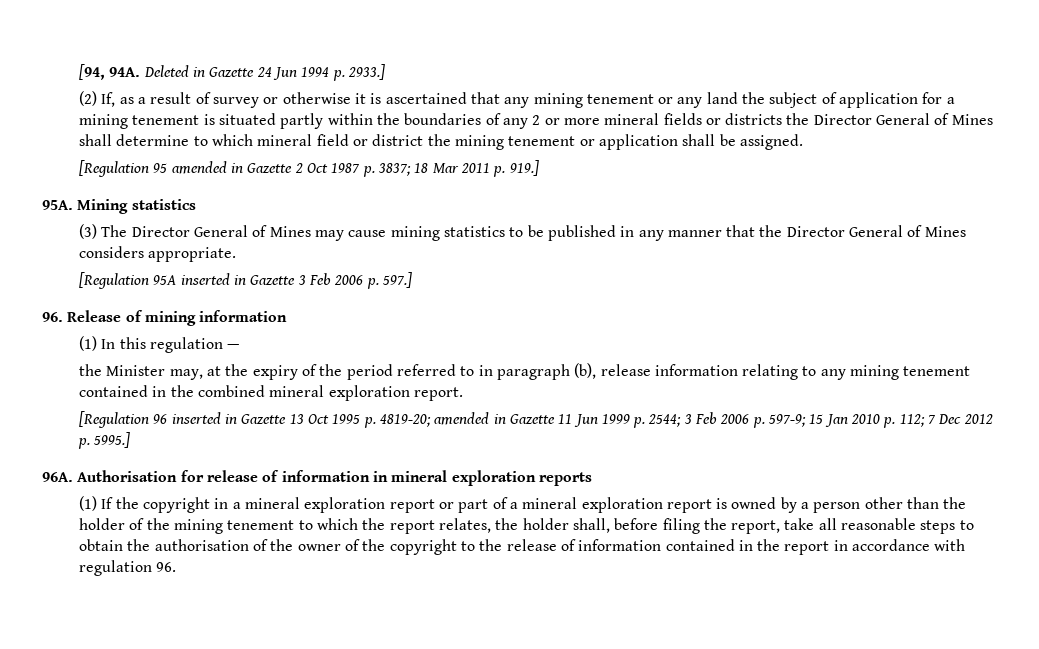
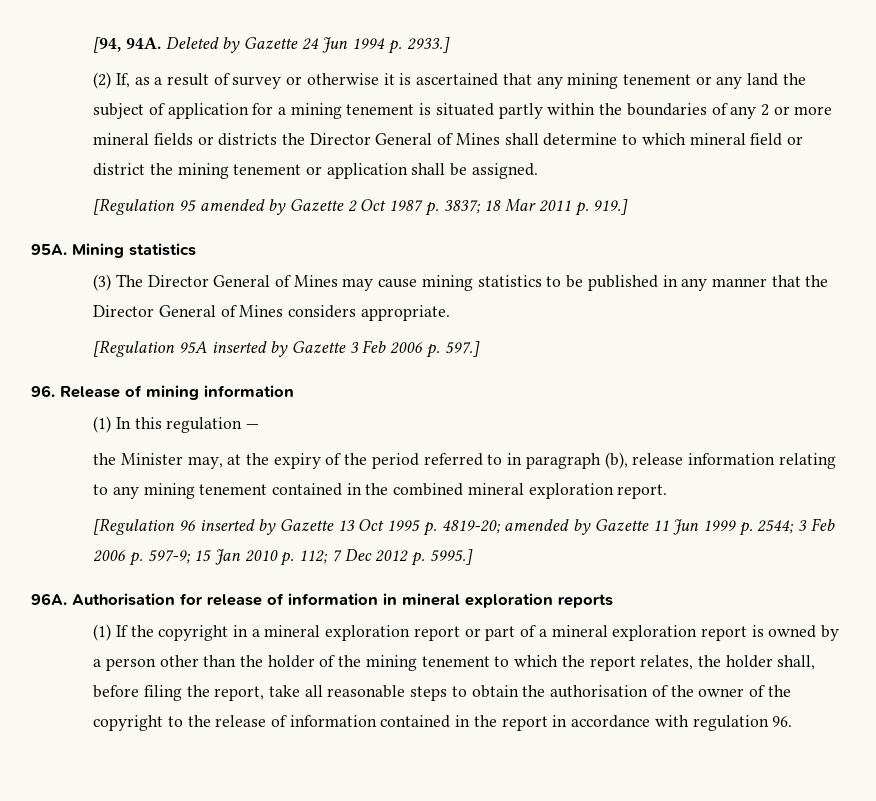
- Deleted in Gazette 24 Jun 1994 p. 2933.]
+ Deleted by Gazette 24 Jun 1994 p. 2933.]
- [Regulation 95 amended in Gazette 2 Oct 1987 p. 3837; 18 Mar 2011 p. 919.]
+ [Regulation 95 amended by Gazette 2 Oct 1987 p. 3837; 18 Mar 2011 p. 919.]
- [Regulation 95A inserted in Gazette 3 Feb 2006 p. 597.]
+ [Regulation 95A inserted by Gazette 3 Feb 2006 p. 597.]
- [Regulation 96 inserted in Gazette 13 Oct 1995 p. 4819-20; amended in Gazette 11 Jun 1999 p. 2544; 3 Feb 2006 p. 597-9; 15 Jan 2010 p. 112; 7 Dec 2012 p. 5995.]
+ [Regulation 96 inserted by Gazette 13 Oct 1995 p. 4819-20; amended by Gazette 11 Jun 1999 p. 2544; 3 Feb 2006 p. 597-9; 15 Jan 2010 p. 112; 7 Dec 2012 p. 5995.]

